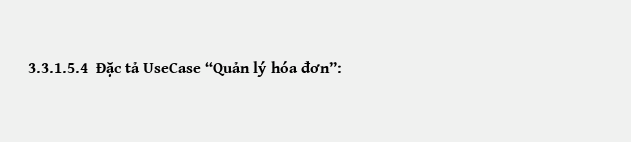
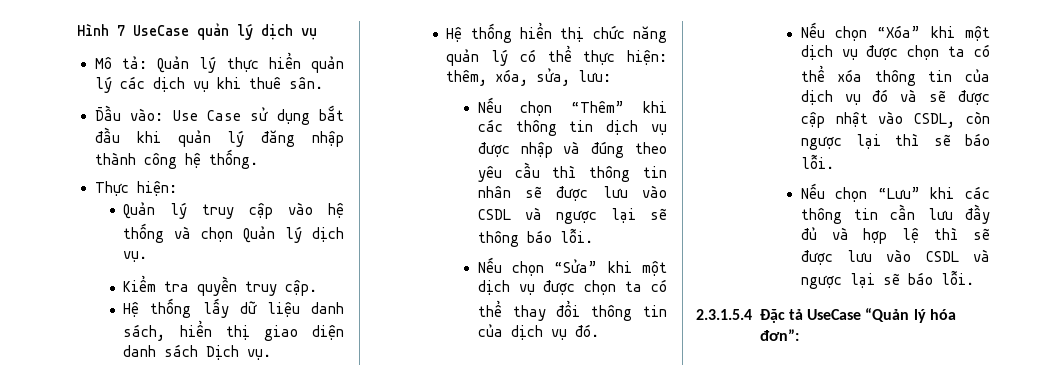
- 3.3.1.5.4 Đặc tả UseCase “Quản lý hóa đơn”:
+ Hình 7 UseCase quản lý dịch vụ
+ Mô tả: Quản lý thực hiển quản lý các dịch vụ khi thuê sân.
+ Đầu vào: Use Case sử dụng bắt đầu khi quản lý đăng nhập thành công hệ thống.
+ Thực hiện:
+ Quản lý truy cập vào hệ thống và chọn Quản lý dịch vụ.
+ Kiểm tra quyền truy cập.
+ Hệ thống lấy dữ liệu danh sách, hiển thị giao diện danh sách Dịch vụ.
+ Hệ thống hiển thị chức năng quản lý có thể thực hiện: thêm, xóa, sửa, lưu:
+ Nếu chọn “Thêm” khi các thông tin dịch vụ được nhập và đúng theo yêu cầu thì thông tin nhân sẽ được lưu vào CSDL và ngược lại sẽ thông báo lỗi.
+ Nếu chọn “Sửa” khi một dịch vụ được chọn ta có thể thay đổi thông tin của dịch vụ đó.
+ Nếu chọn “Xóa” khi một dịch vụ được chọn ta có thể xóa thông tin của dịch vụ đó và sẽ được cập nhật vào CSDL, còn ngược lại thì sẽ báo lỗi.
+ Nếu chọn “Lưu” khi các thông tin cần lưu đầy đủ và hợp lệ thì sẽ được lưu vào CSDL và ngược lại sẽ báo lỗi.
+ 2.3.1.5.4 Đặc tả UseCase “Quản lý hóa đơn”:

